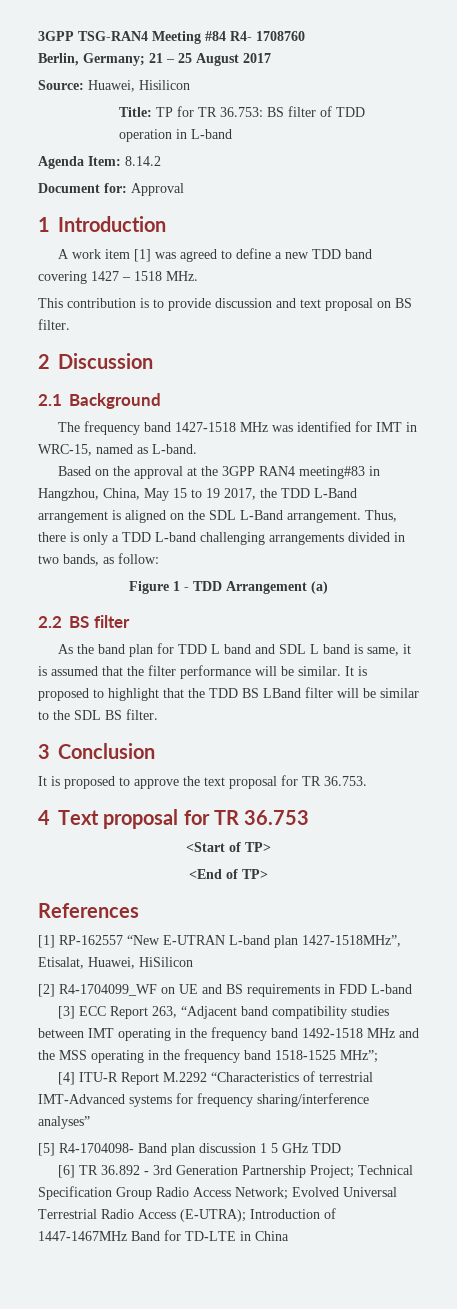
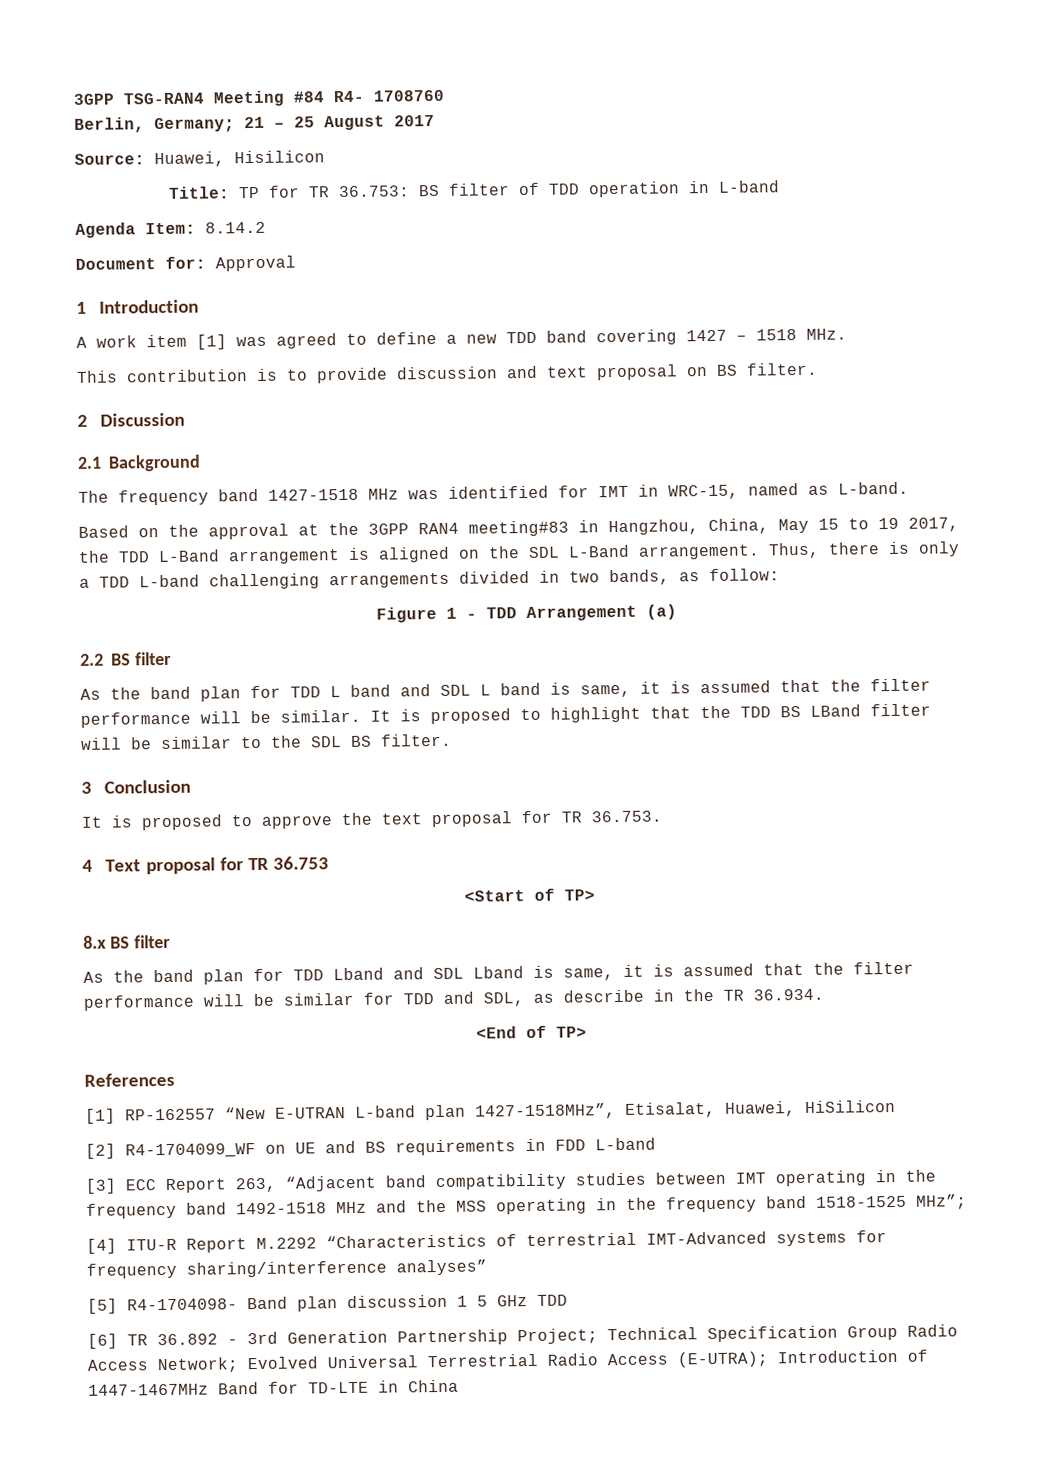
+ 8.x BS filter
+ As the band plan for TDD Lband and SDL Lband is same, it is assumed that the filter performance will be similar for TDD and SDL, as describe in the TR 36.934.

